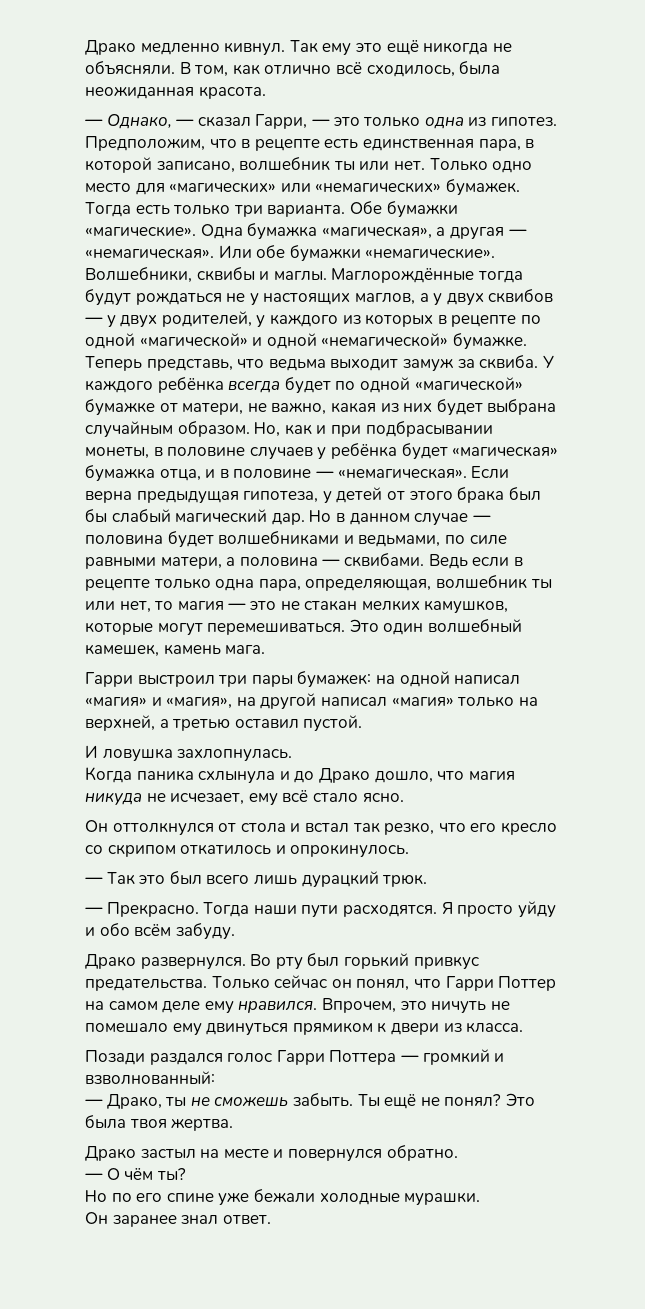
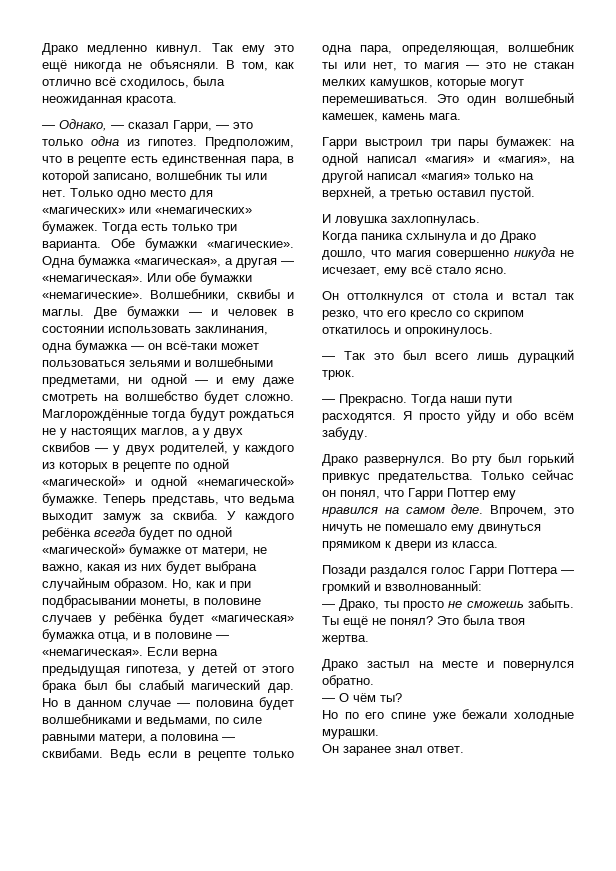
+ Две бумажки — и человек в состоянии использовать заклинания, одна бумажка — он всё-таки может пользоваться зельями и волшебными предметами, ни одной — и ему даже смотреть на волшебство будет сложно.
- Когда паника схлынула и до Драко дошло, что магия никуда не исчезает, ему всё стало ясно.
+ Когда паника схлынула и до Драко дошло, что магия совершенно никуда не исчезает, ему всё стало ясно.
- Только сейчас он понял, что Гарри Поттер на самом деле ему нравился.
+ Только сейчас он понял, что Гарри Поттер ему нравился на самом деле.
- — Драко, ты не сможешь забыть.
+ — Драко, ты просто не сможешь забыть.

